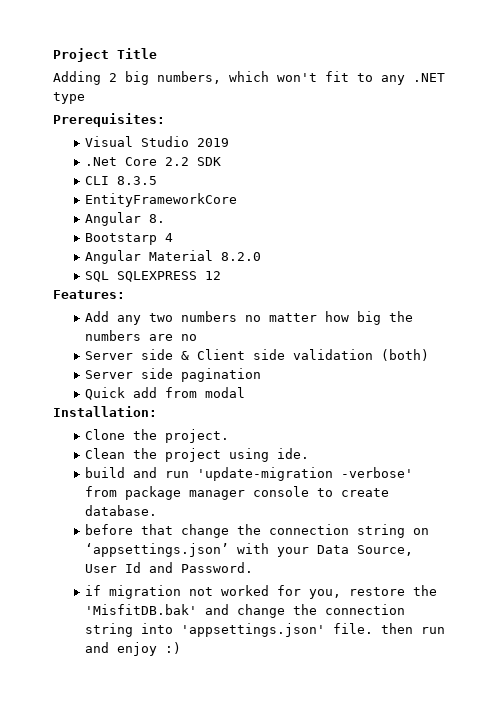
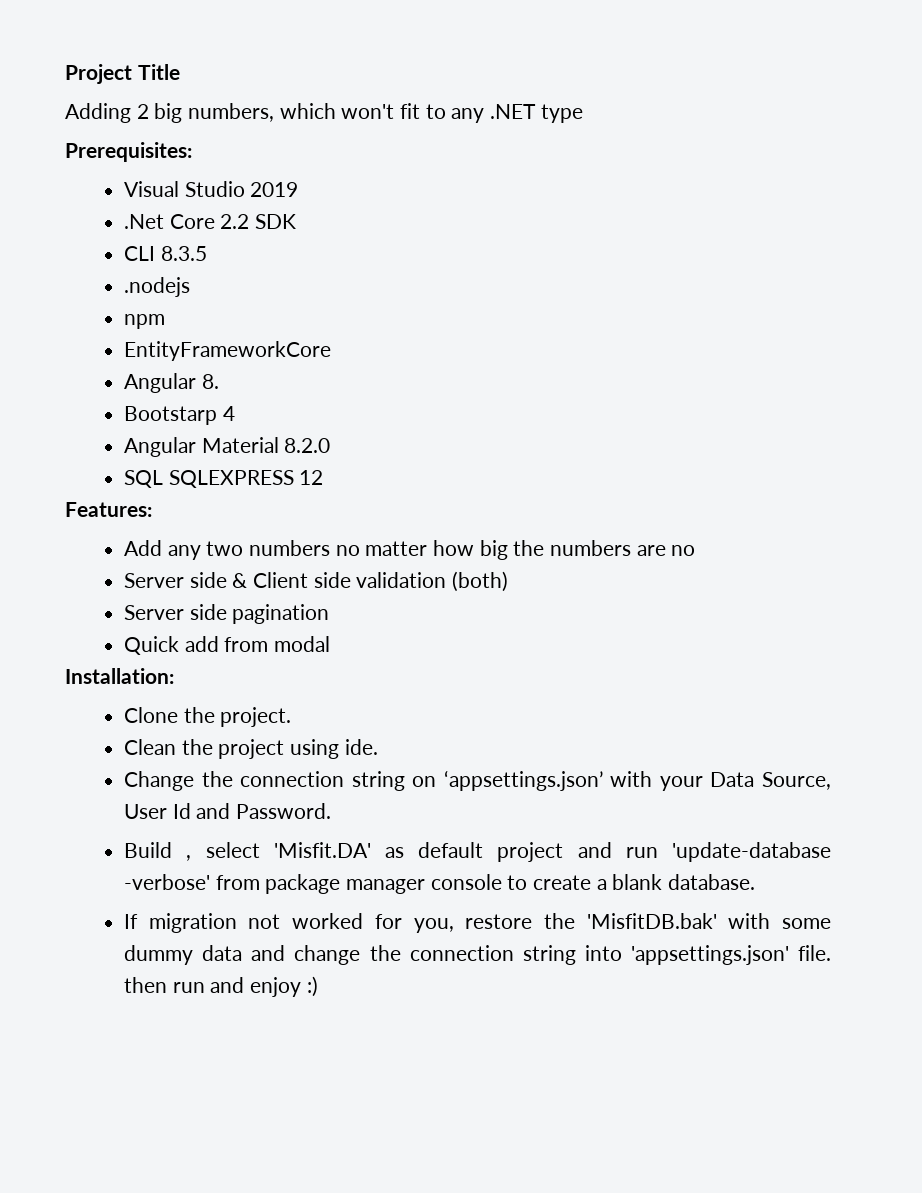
+ .nodejs
+ npm
- build and run 'update-migration -verbose' from package manager console to create database.
- before that change the connection string on ‘appsettings.json’ with your Data Source, User Id and Password.
+ Change the connection string on ‘appsettings.json’ with your Data Source, User Id and Password.
- if migration not worked for you, restore the 'MisfitDB.bak' and change the connection string into 'appsettings.json' file. then run and enjoy :)
+ Build , select 'Misfit.DA' as default project and run 'update-database -verbose' from package manager console to create a blank database.
+ If migration not worked for you, restore the 'MisfitDB.bak' with some dummy data and change the connection string into 'appsettings.json' file. then run and enjoy :)

